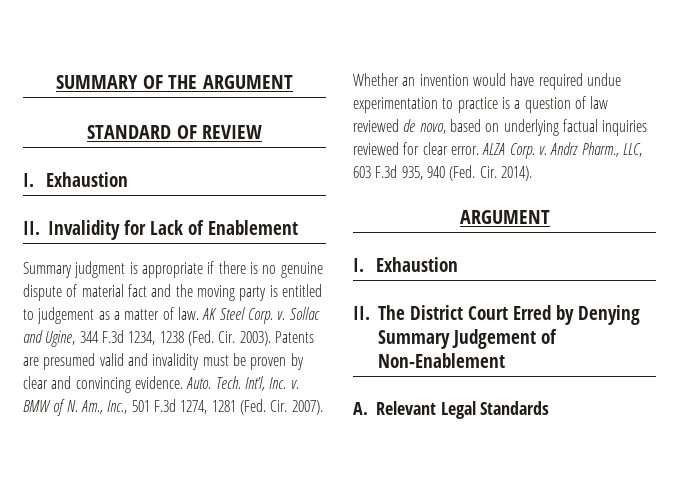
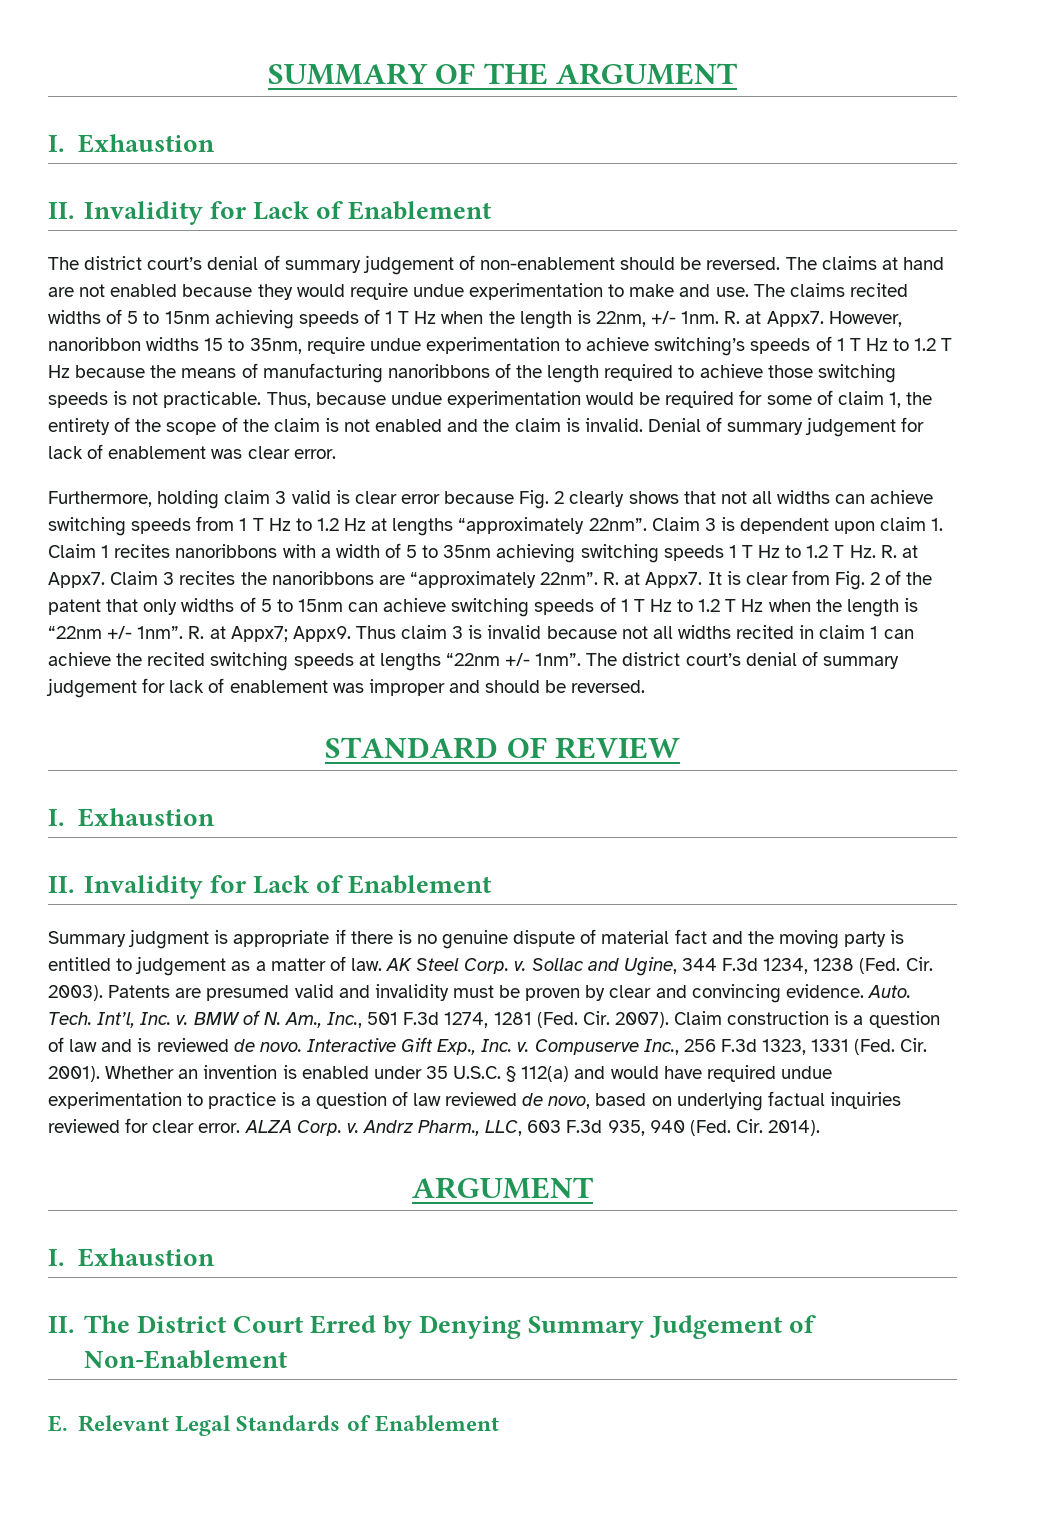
  SUMMARY OF THE ARGUMENT
+ I. Exhaustion
+ II. Invalidity for Lack of Enablement
+ The district court’s denial of summary judgement of non-enablement should be reversed. The claims at hand are not enabled because they would require undue experimentation to make and use. The claims recited widths of 5 to 15nm achieving speeds of 1 T Hz when the length is 22nm, +/- 1nm. R. at Appx7. However, nanoribbon widths 15 to 35nm, require undue experimentation to achieve switching’s speeds of 1 T Hz to 1.2 T Hz because the means of manufacturing nanoribbons of the length required to achieve those switching speeds is not practicable. Thus, because undue experimentation would be required for some of claim 1, the entirety of the scope of the claim is not enabled and the claim is invalid. Denial of summary judgement for lack of enablement was clear error.
+ Furthermore, holding claim 3 valid is clear error because Fig. 2 clearly shows that not all widths can achieve switching speeds from 1 T Hz to 1.2 Hz at lengths “approximately 22nm”. Claim 3 is dependent upon claim 1. Claim 1 recites nanoribbons with a width of 5 to 35nm achieving switching speeds 1 T Hz to 1.2 T Hz. R. at Appx7. Claim 3 recites the nanoribbons are “approximately 22nm”. R. at Appx7. It is clear from Fig. 2 of the patent that only widths of 5 to 15nm can achieve switching speeds of 1 T Hz to 1.2 T Hz when the length is “22nm +/- 1nm”. R. at Appx7; Appx9. Thus claim 3 is invalid because not all widths recited in claim 1 can achieve the recited switching speeds at lengths “22nm +/- 1nm”. The district court’s denial of summary judgement for lack of enablement was improper and should be reversed.
- Whether an invention would have required undue experimentation to practice is a question of law reviewed de novo, based on underlying factual inquiries reviewed for clear error.
+ Claim construction is a question of law and is reviewed de novo. Interactive Gift Exp., Inc. v. Compuserve Inc., 256 F.3d 1323, 1331 (Fed. Cir. 2001). Whether an invention is enabled under 35 U.S.C. § 112(a) and would have required undue experimentation to practice is a question of law reviewed de novo, based on underlying factual inquiries reviewed for clear error.
- A. Relevant Legal Standards
+ E. Relevant Legal Standards of Enablement

